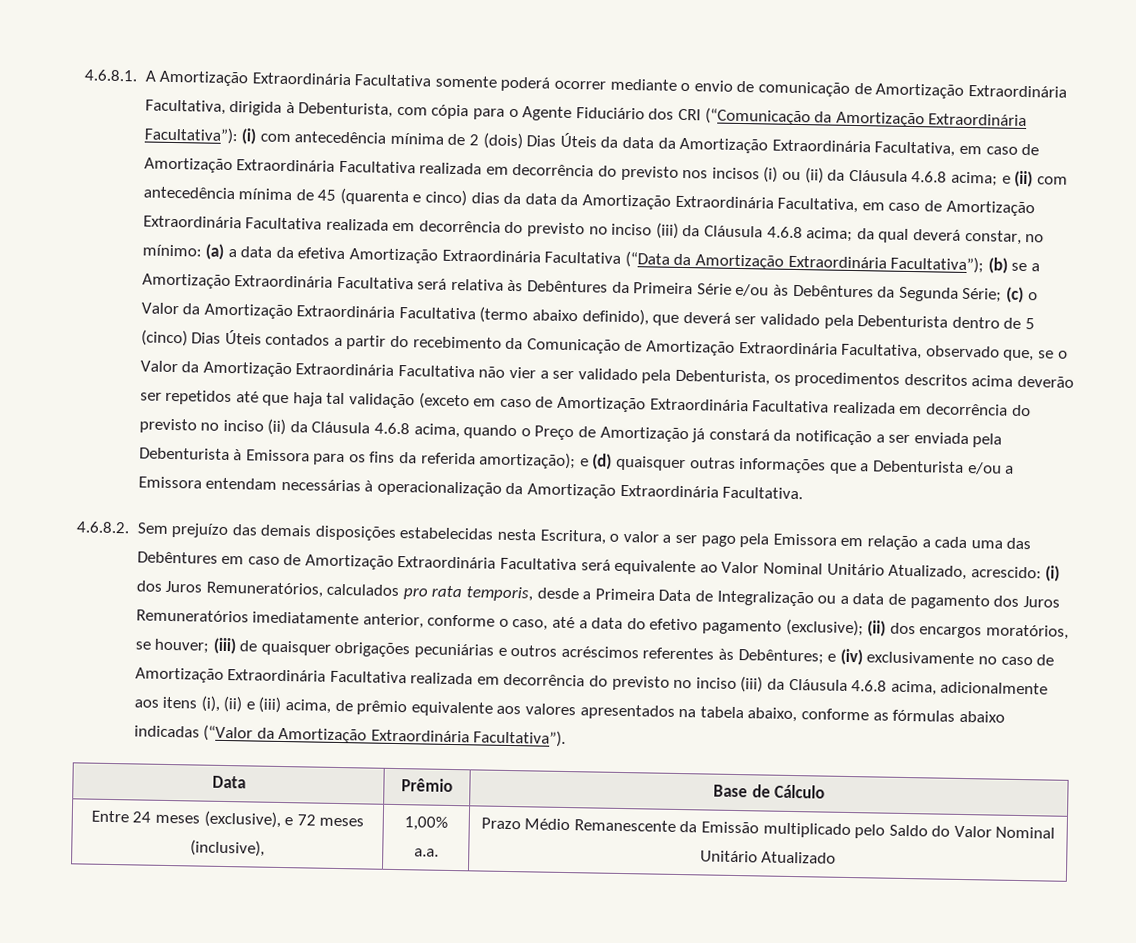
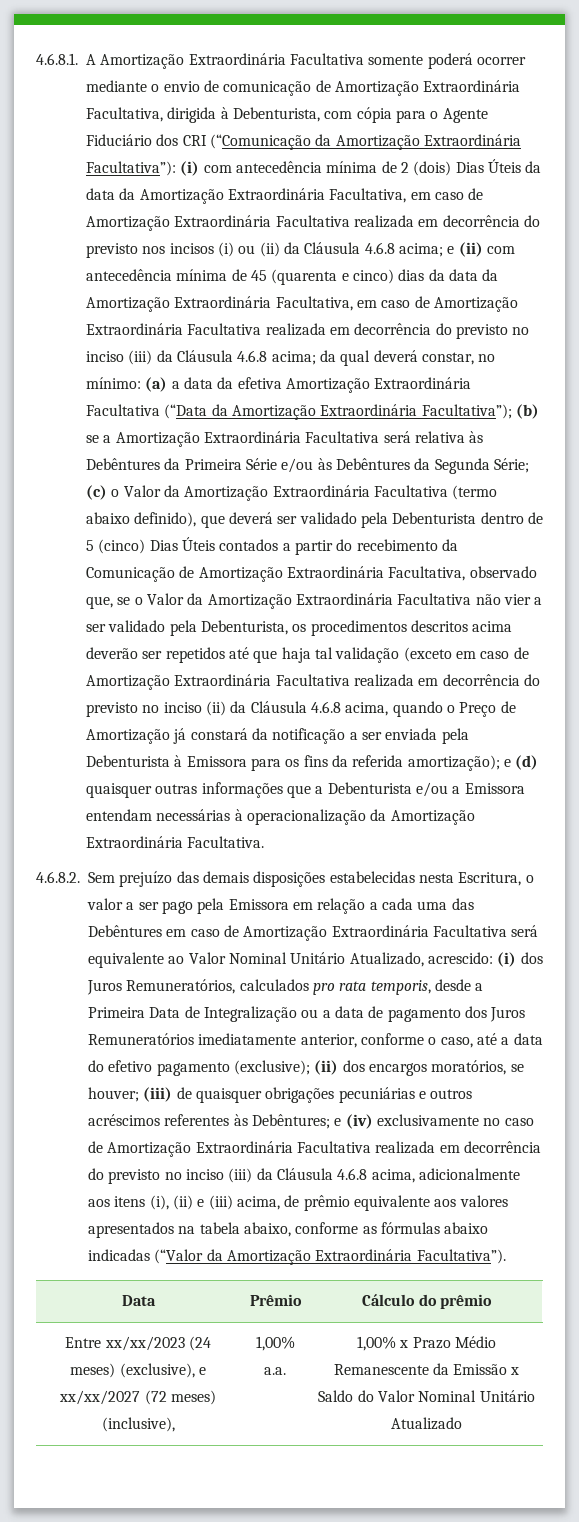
- Data | Prêmio | Base de Cálculo
+ Data | Prêmio | Cálculo do prêmio
- Entre 24 meses (exclusive), e 72 meses (inclusive), | 1,00% a.a. | Prazo Médio Remanescente da Emissão multiplicado pelo Saldo do Valor Nominal Unitário Atualizado
+ Entre xx/xx/2023 (24 meses) (exclusive), e xx/xx/2027 (72 meses) (inclusive), | 1,00% a.a. | 1,00% x Prazo Médio Remanescente da Emissão x Saldo do Valor Nominal Unitário Atualizado

